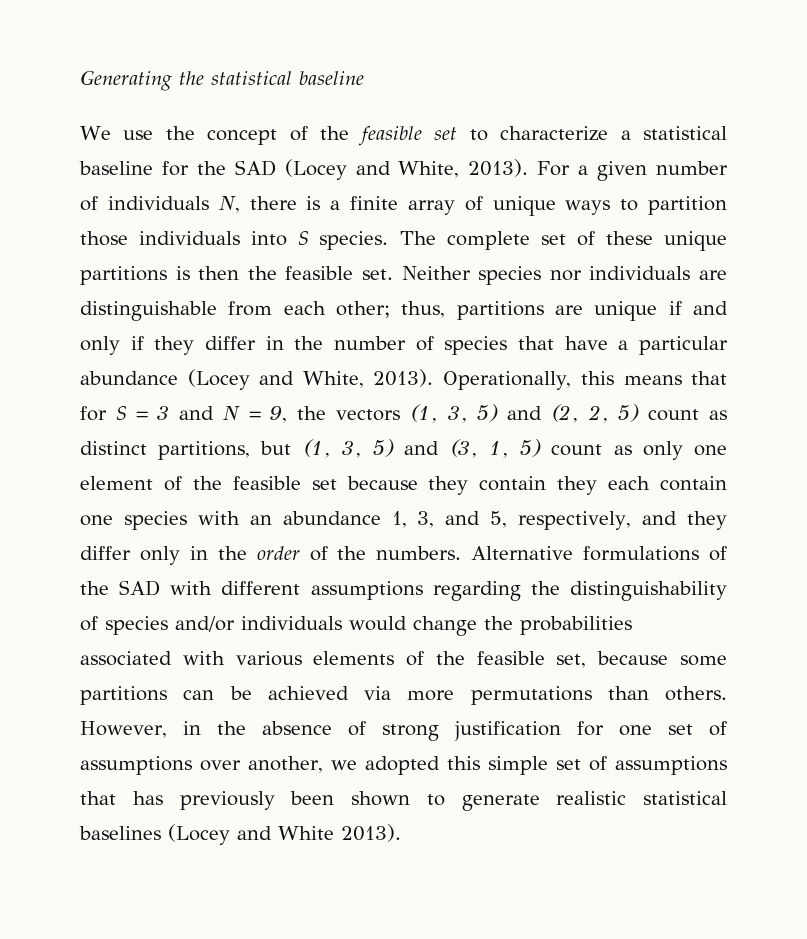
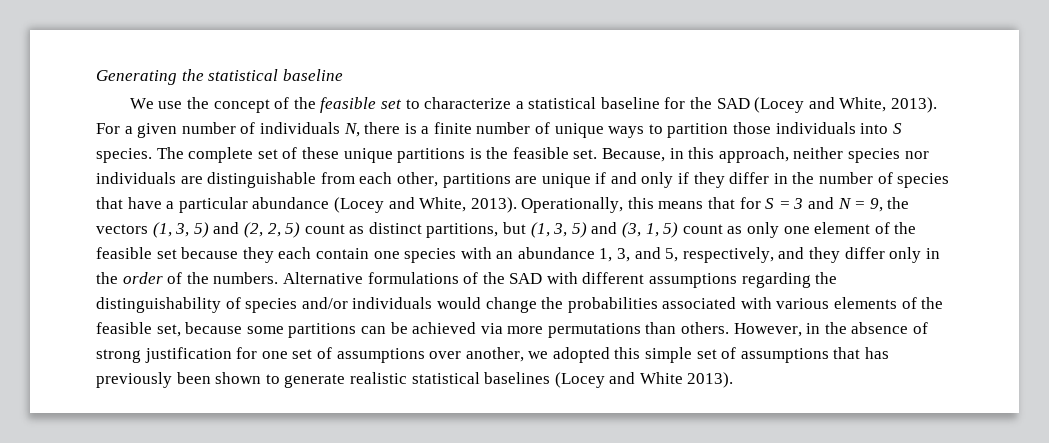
- For a given number of individuals N, there is a finite array of unique ways to partition those individuals into S species.
+ For a given number of individuals N, there is a finite number of unique ways to partition those individuals into S species.
- The complete set of these unique partitions is then the feasible set.
+ The complete set of these unique partitions is the feasible set.
- Neither species nor individuals are distinguishable from each other; thus, partitions are unique if and only if they differ in the number of species that have a particular abundance (Locey and White, 2013).
+ Because, in this approach, neither species nor individuals are distinguishable from each other, partitions are unique if and only if they differ in the number of species that have a particular abundance (Locey and White, 2013).
- Operationally, this means that for S = 3 and N = 9, the vectors (1, 3, 5) and (2, 2, 5) count as distinct partitions, but (1, 3, 5) and (3, 1, 5) count as only one element of the feasible set because they contain they each contain one species with an abundance 1, 3, and 5, respectively, and they differ only in the order of the numbers.
+ Operationally, this means that for S = 3 and N = 9, the vectors (1, 3, 5) and (2, 2, 5) count as distinct partitions, but (1, 3, 5) and (3, 1, 5) count as only one element of the feasible set because they each contain one species with an abundance 1, 3, and 5, respectively, and they differ only in the order of the numbers.

